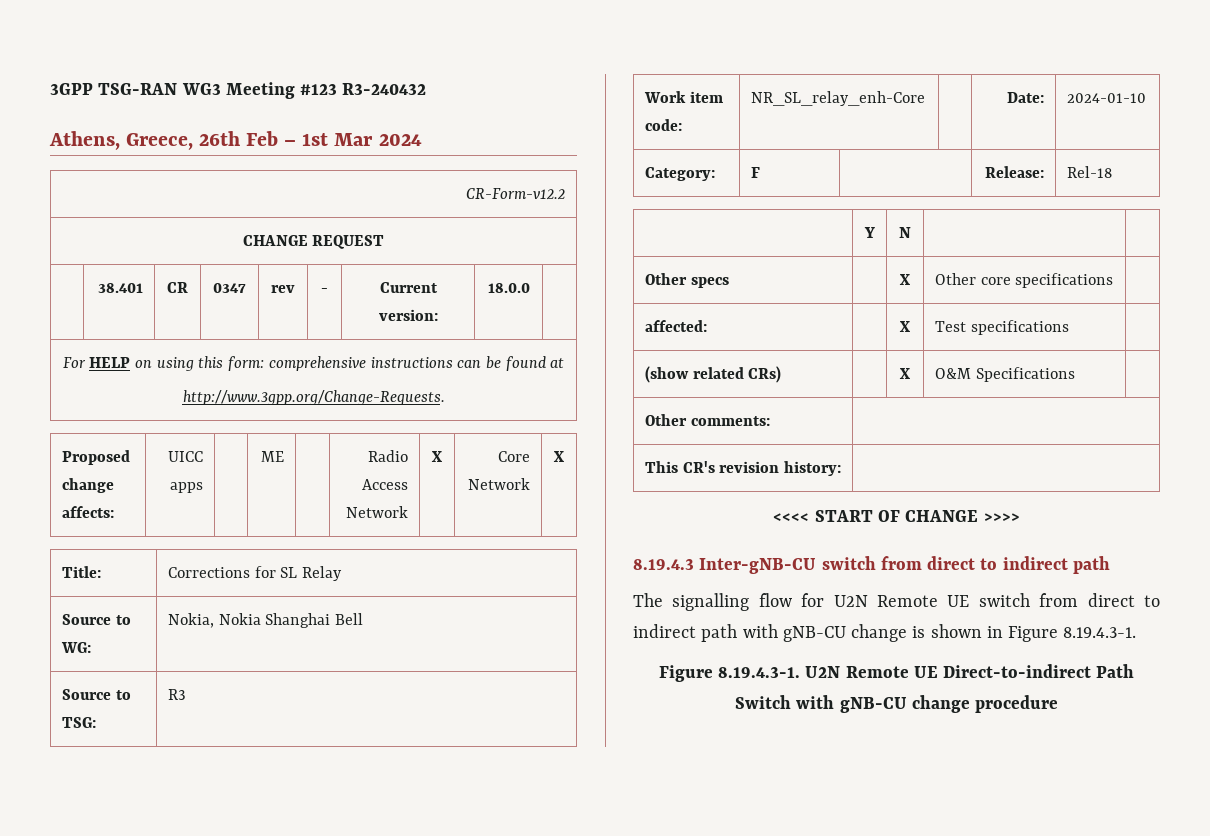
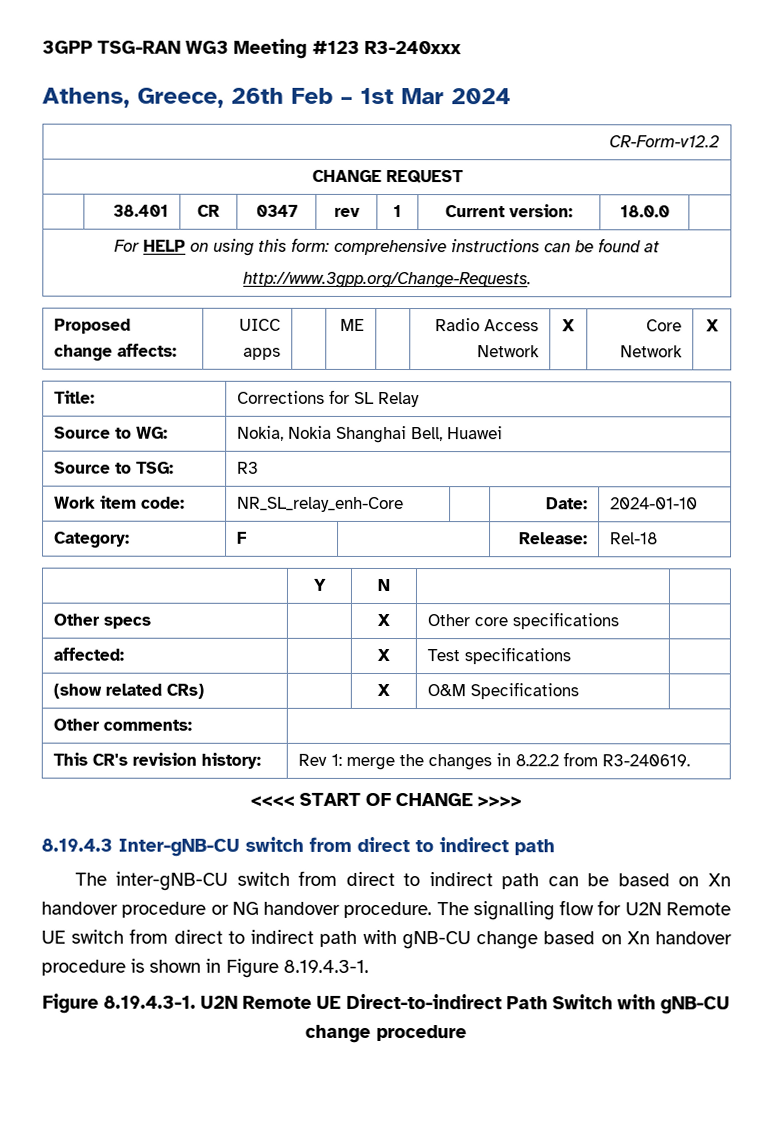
- 3GPP TSG-RAN WG3 Meeting #123 R3-240432
+ 3GPP TSG-RAN WG3 Meeting #123 R3-240xxx
- | 38.401 | CR | 0347 | rev | - | Current version: | 18.0.0 |
+ | 38.401 | CR | 0347 | rev | 1 | Current version: | 18.0.0 |
- Source to WG: | Nokia, Nokia Shanghai Bell
+ Source to WG: | Nokia, Nokia Shanghai Bell, Huawei
- This CR's revision history: |
+ This CR's revision history: | Rev 1: merge the changes in 8.22.2 from R3-240619.
- The signalling flow for U2N Remote UE switch from direct to indirect path with gNB-CU change is shown in Figure 8.19.4.3-1.
+ The inter-gNB-CU switch from direct to indirect path can be based on Xn handover procedure or NG handover procedure. The signalling flow for U2N Remote UE switch from direct to indirect path with gNB-CU change based on Xn handover procedure is shown in Figure 8.19.4.3-1.

